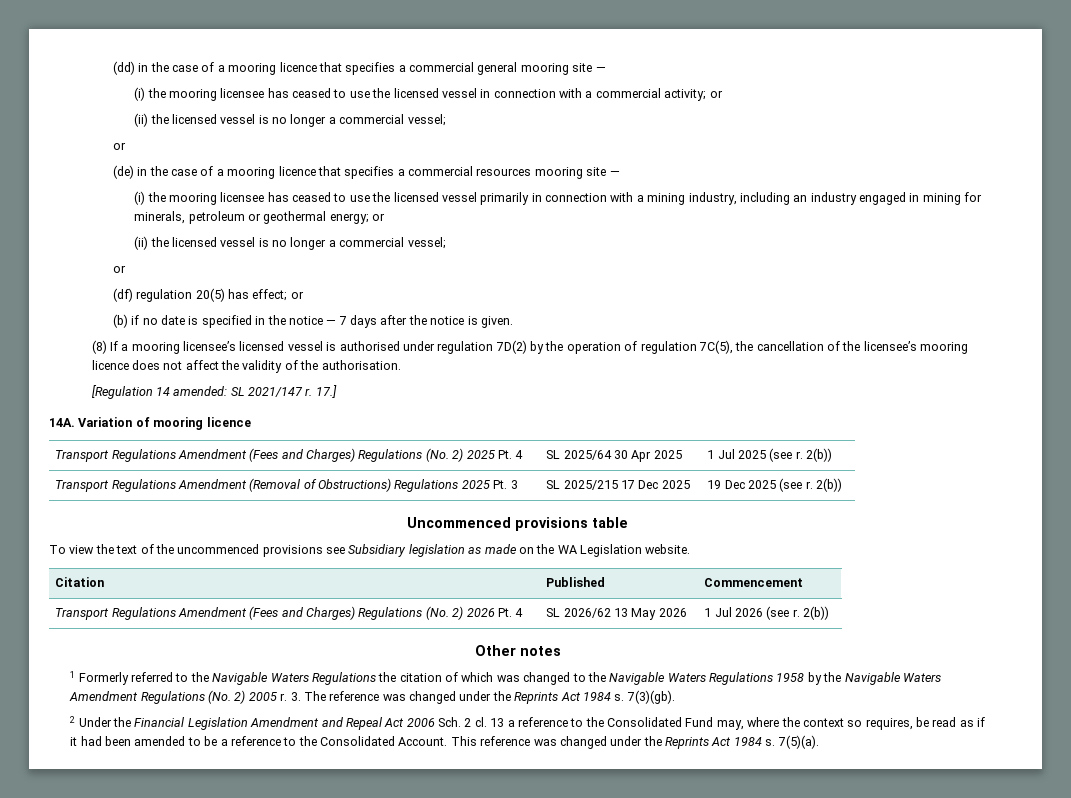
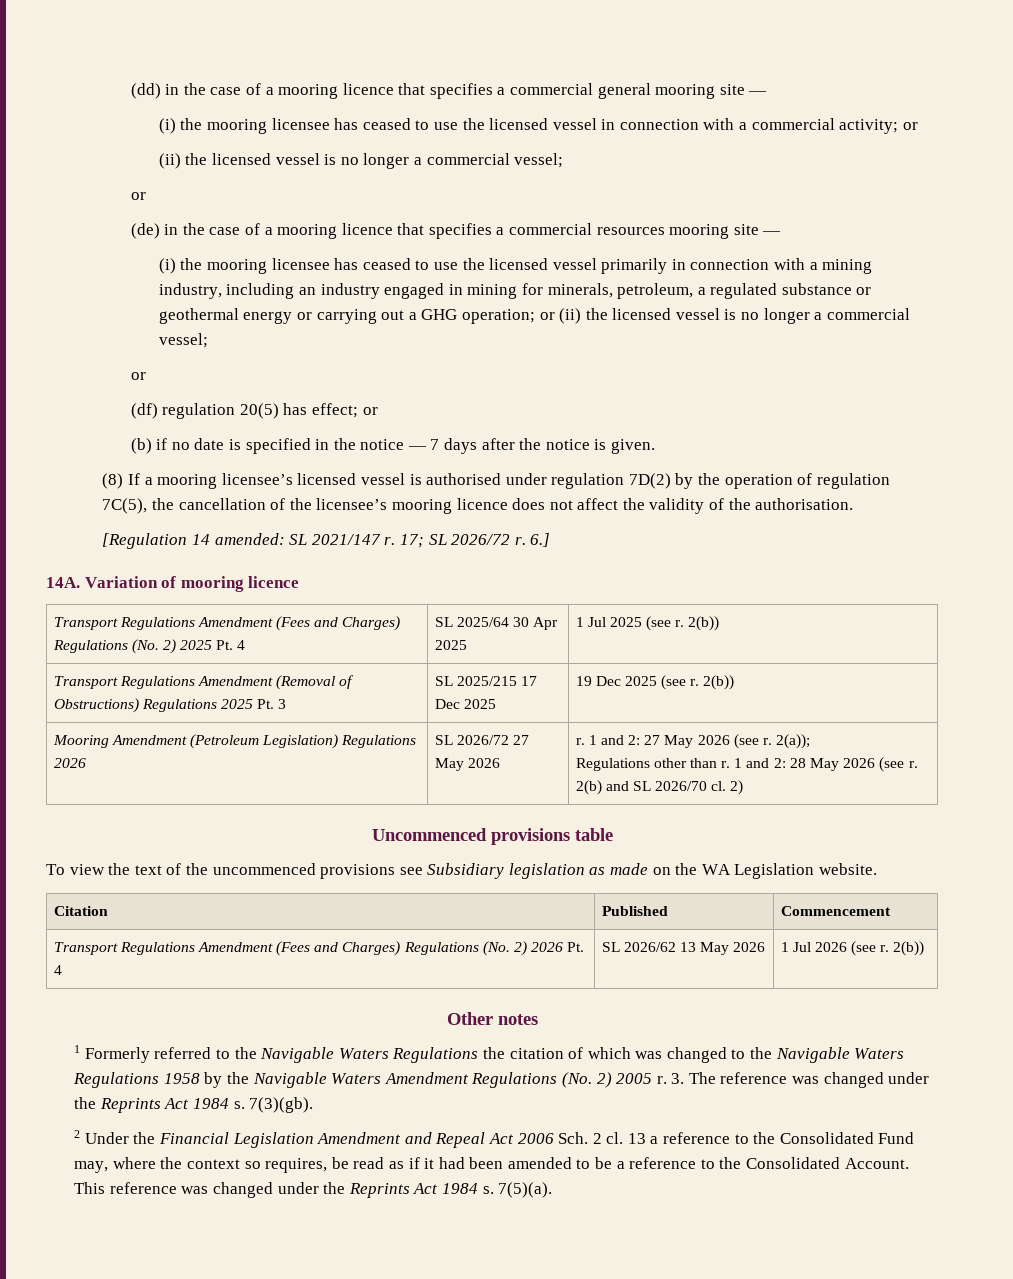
- (i) the mooring licensee has ceased to use the licensed vessel primarily in connection with a mining industry, including an industry engaged in mining for minerals, petroleum or geothermal energy; or
- (ii) the licensed vessel is no longer a commercial vessel;
+ (i) the mooring licensee has ceased to use the licensed vessel primarily in connection with a mining industry, including an industry engaged in mining for minerals, petroleum, a regulated substance or geothermal energy or carrying out a GHG operation; or (ii) the licensed vessel is no longer a commercial vessel;
- 17.]
+ 17; SL 2026/72 r. 6.]
+ Mooring Amendment (Petroleum Legislation) Regulations 2026 | SL 2026/72 27 May 2026 | r. 1 and 2: 27 May 2026 (see r. 2(a));
+ Regulations other than r. 1 and 2: 28 May 2026 (see r. 2(b) and SL 2026/70 cl. 2)

